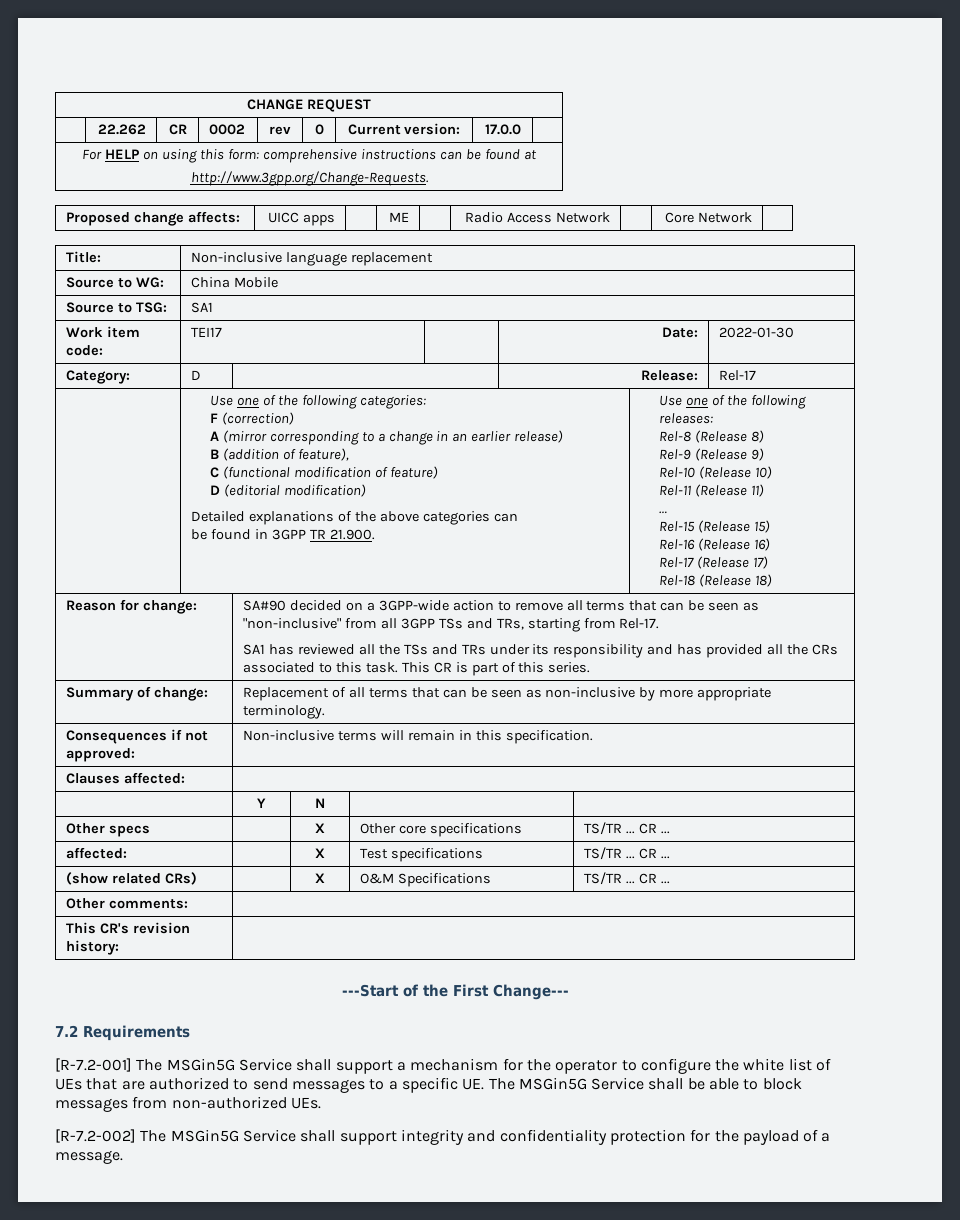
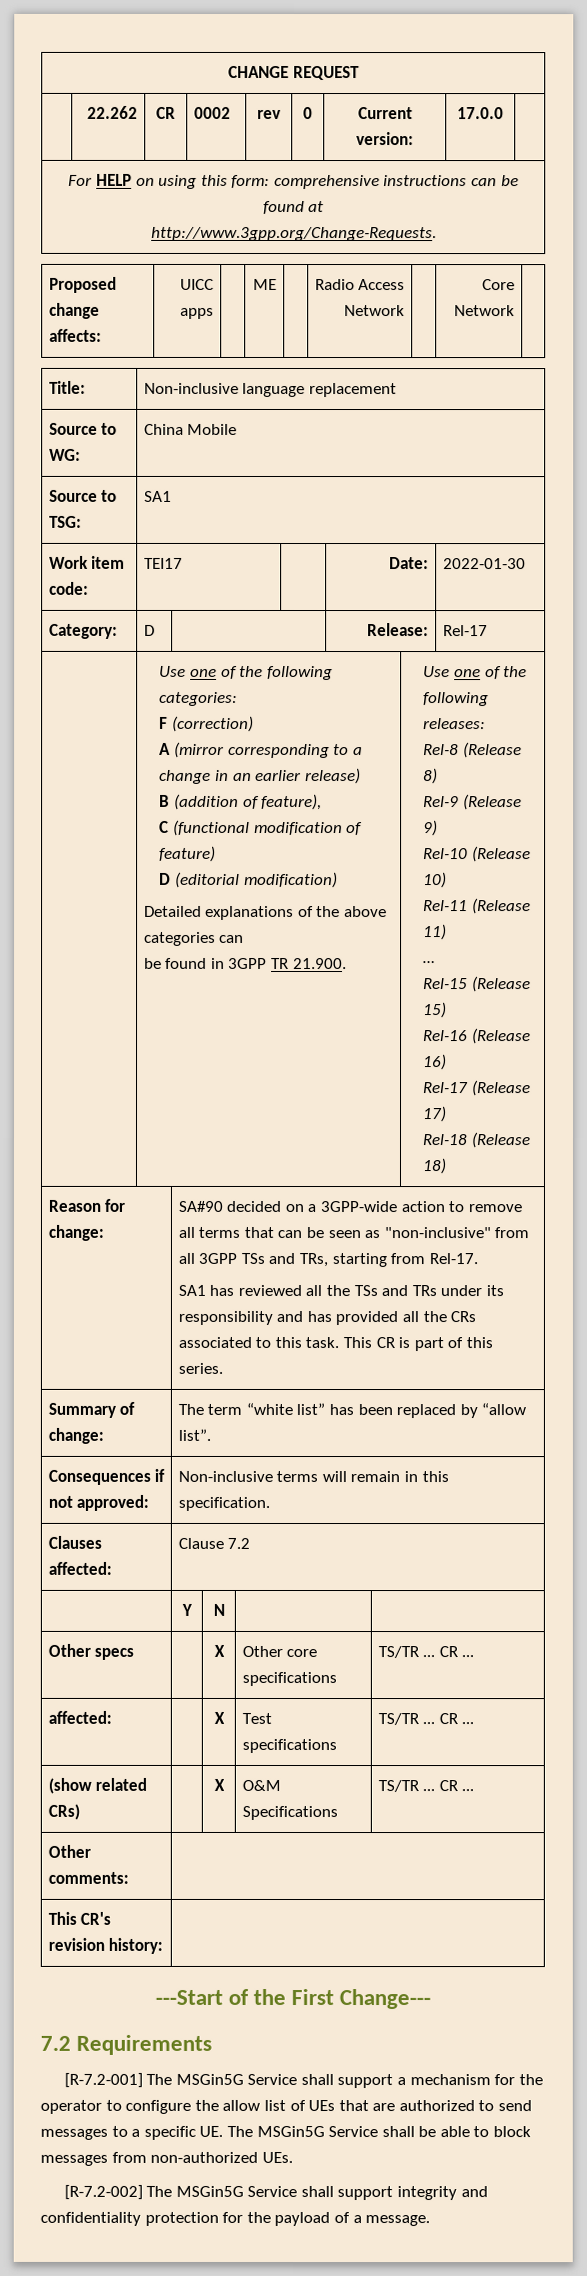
- Summary of change: | Replacement of all terms that can be seen as non-inclusive by more appropriate terminology.
+ Summary of change: | The term “white list” has been replaced by “allow list”.
- Clauses affected: |
+ Clauses affected: | Clause 7.2
- [R-7.2-001] The MSGin5G Service shall support a mechanism for the operator to configure the white list of UEs that are authorized to send messages to a specific UE. The MSGin5G Service shall be able to block messages from non-authorized UEs.
+ [R-7.2-001] The MSGin5G Service shall support a mechanism for the operator to configure the allow list of UEs that are authorized to send messages to a specific UE. The MSGin5G Service shall be able to block messages from non-authorized UEs.

